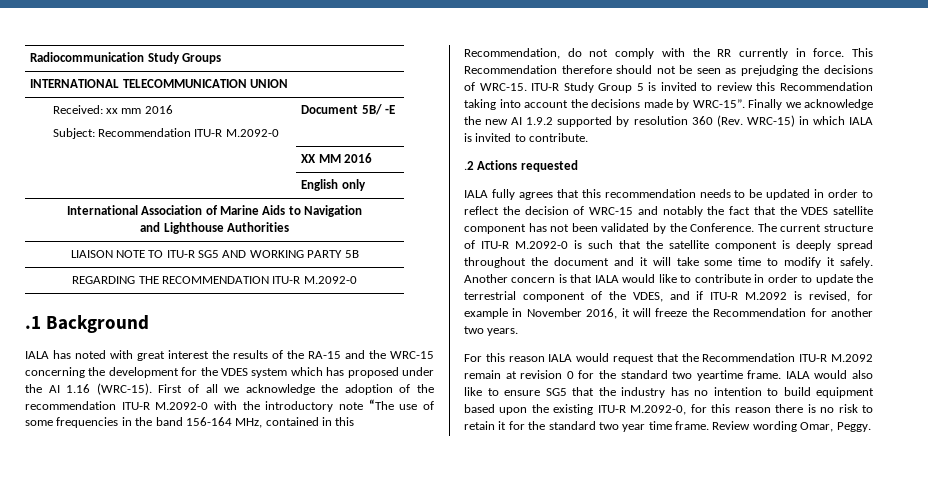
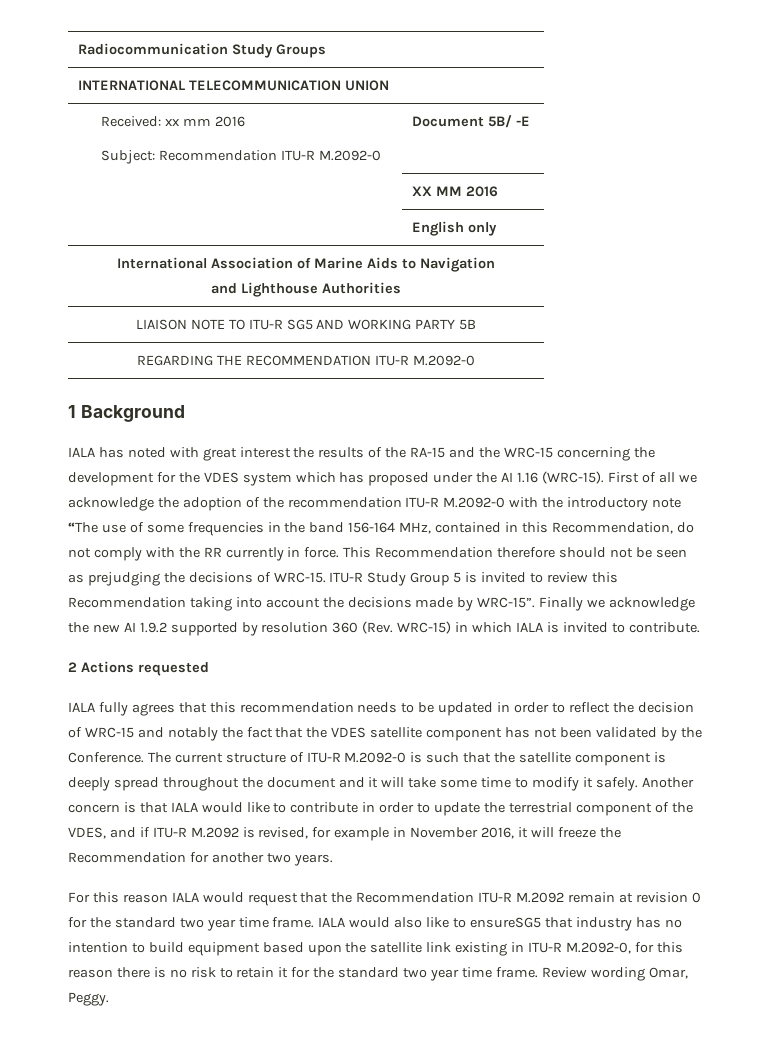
- .1 Background
+ 1 Background
- .2 Actions requested
+ 2 Actions requested
- For this reason IALA would request that the Recommendation ITU-R M.2092 remain at revision 0 for the standard two yeartime frame.
+ For this reason IALA would request that the Recommendation ITU-R M.2092 remain at revision 0 for the standard two year time frame.
- IALA would also like to ensure SG5 that the industry has no intention to build equipment based upon the existing ITU-R M.2092-0, for this reason there is no risk to retain it for the standard two year time frame.
+ IALA would also like to ensureSG5 that industry has no intention to build equipment based upon the satellite link existing in ITU-R M.2092-0, for this reason there is no risk to retain it for the standard two year time frame.

